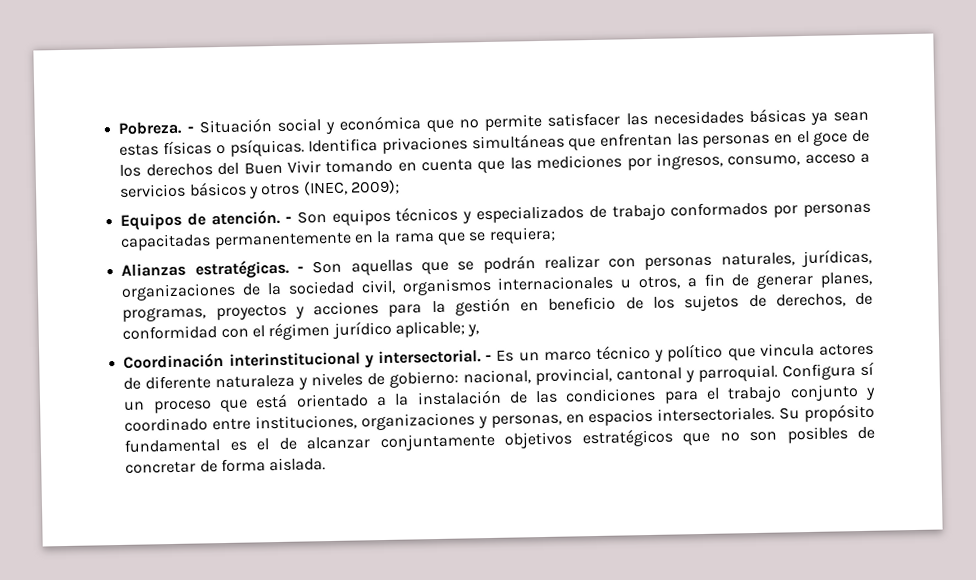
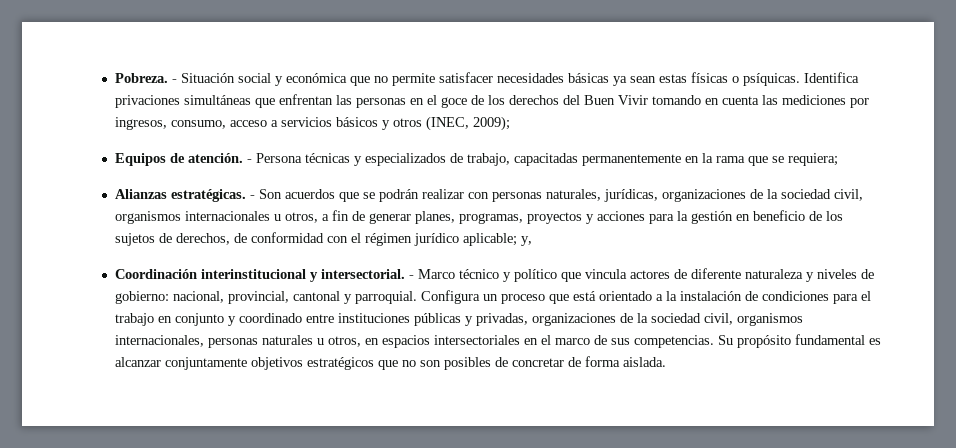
- - Situación social y económica que no permite satisfacer las necesidades básicas ya sean estas físicas o psíquicas.
+ - Situación social y económica que no permite satisfacer necesidades básicas ya sean estas físicas o psíquicas.
- Identifica privaciones simultáneas que enfrentan las personas en el goce de los derechos del Buen Vivir tomando en cuenta que las mediciones por ingresos, consumo, acceso a servicios básicos y otros (INEC, 2009);
+ Identifica privaciones simultáneas que enfrentan las personas en el goce de los derechos del Buen Vivir tomando en cuenta las mediciones por ingresos, consumo, acceso a servicios básicos y otros (INEC, 2009);
- - Son equipos técnicos y especializados de trabajo conformados por personas capacitadas permanentemente en la rama que se requiera;
+ - Persona técnicas y especializados de trabajo, capacitadas permanentemente en la rama que se requiera;
- - Son aquellas que se podrán realizar con personas naturales, jurídicas, organizaciones de la sociedad civil, organismos internacionales u otros, a fin de generar planes, programas, proyectos y acciones para la gestión en beneficio de los sujetos de derechos, de conformidad con el régimen jurídico aplicable; y,
+ - Son acuerdos que se podrán realizar con personas naturales, jurídicas, organizaciones de la sociedad civil, organismos internacionales u otros, a fin de generar planes, programas, proyectos y acciones para la gestión en beneficio de los sujetos de derechos, de conformidad con el régimen jurídico aplicable; y,
- - Es un marco técnico y político que vincula actores de diferente naturaleza y niveles de gobierno: nacional, provincial, cantonal y parroquial.
+ - Marco técnico y político que vincula actores de diferente naturaleza y niveles de gobierno: nacional, provincial, cantonal y parroquial.
- Configura sí un proceso que está orientado a la instalación de las condiciones para el trabajo conjunto y coordinado entre instituciones, organizaciones y personas, en espacios intersectoriales.
+ Configura un proceso que está orientado a la instalación de condiciones para el trabajo en conjunto y coordinado entre instituciones públicas y privadas, organizaciones de la sociedad civil, organismos internacionales, personas naturales u otros, en espacios intersectoriales en el marco de sus competencias.
- Su propósito fundamental es el de alcanzar conjuntamente objetivos estratégicos que no son posibles de concretar de forma aislada.
+ Su propósito fundamental es alcanzar conjuntamente objetivos estratégicos que no son posibles de concretar de forma aislada.

